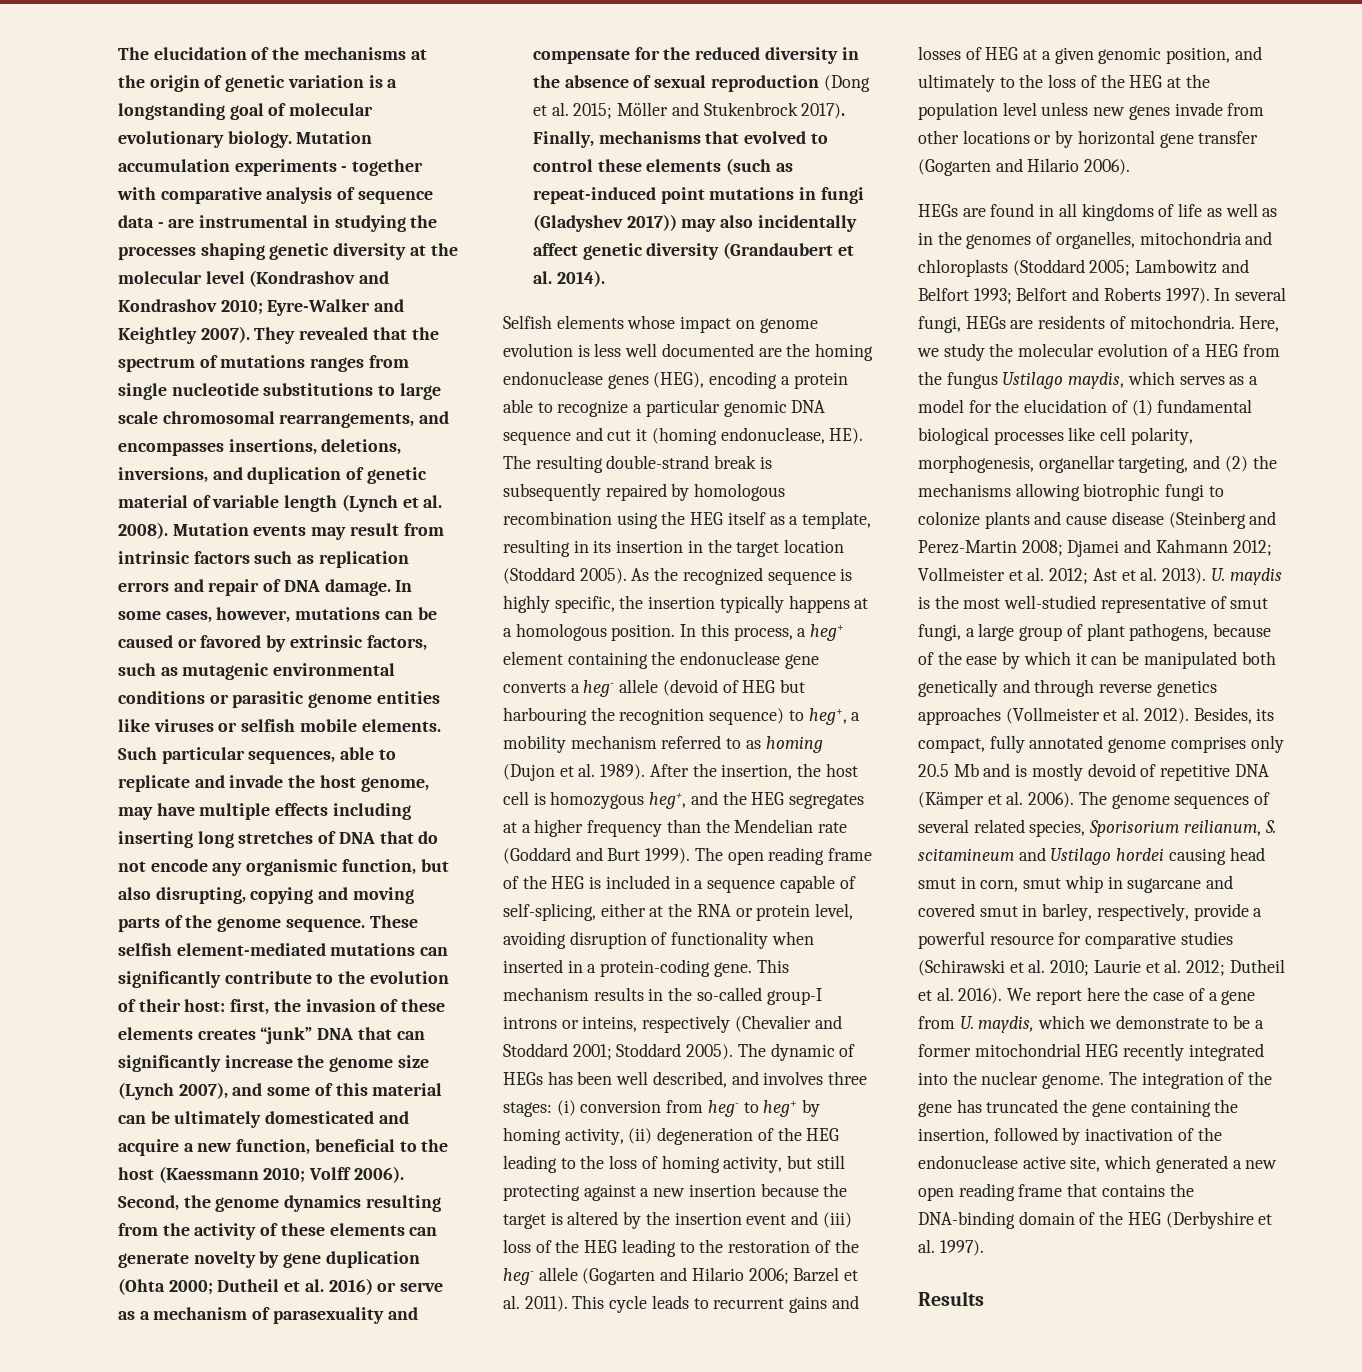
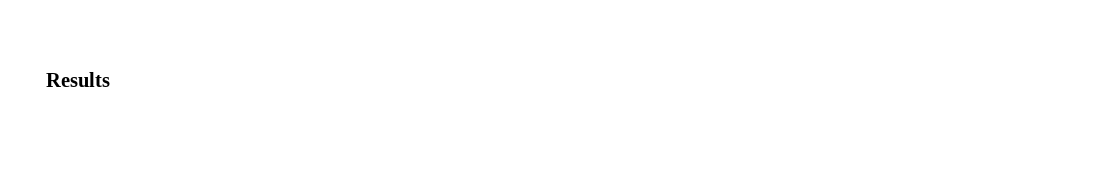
- The elucidation of the mechanisms at the origin of genetic variation is a longstanding goal of molecular evolutionary biology. Mutation accumulation experiments - together with comparative analysis of sequence data - are instrumental in studying the processes shaping genetic diversity at the molecular level (Kondrashov and Kondrashov 2010; Eyre-Walker and Keightley 2007). They revealed that the spectrum of mutations ranges from single nucleotide substitutions to large scale chromosomal rearrangements, and encompasses insertions, deletions, inversions, and duplication of genetic material of variable length (Lynch et al. 2008). Mutation events may result from intrinsic factors such as replication errors and repair of DNA damage. In some cases, however, mutations can be caused or favored by extrinsic factors, such as mutagenic environmental conditions or parasitic genome entities like viruses or selfish mobile elements. Such particular sequences, able to replicate and invade the host genome, may have multiple effects including inserting long stretches of DNA that do not encode any organismic function, but also disrupting, copying and moving parts of the genome sequence. These selfish element-mediated mutations can significantly contribute to the evolution of their host: first, the invasion of these elements creates “junk” DNA that can significantly increase the genome size (Lynch 2007), and some of this material can be ultimately domesticated and acquire a new function, beneficial to the host (Kaessmann 2010; Volff 2006). Second, the genome dynamics resulting from the activity of these elements can generate novelty by gene duplication (Ohta 2000; Dutheil et al. 2016) or serve as a mechanism of parasexuality and compensate for the reduced diversity in the absence of sexual reproduction (Dong et al. 2015; Möller and Stukenbrock 2017). Finally, mechanisms that evolved to control these elements (such as repeat-induced point mutations in fungi (Gladyshev 2017)) may also incidentally affect genetic diversity (Grandaubert et al. 2014).
- Selfish elements whose impact on genome evolution is less well documented are the homing endonuclease genes (HEG), encoding a protein able to recognize a particular genomic DNA sequence and cut it (homing endonuclease, HE). The resulting double-strand break is subsequently repaired by homologous recombination using the HEG itself as a template, resulting in its insertion in the target location (Stoddard 2005). As the recognized sequence is highly specific, the insertion typically happens at a homologous position. In this process, a heg+ element containing the endonuclease gene converts a heg- allele (devoid of HEG but harbouring the recognition sequence) to heg+, a mobility mechanism referred to as homing (Dujon et al. 1989). After the insertion, the host cell is homozygous heg+, and the HEG segregates at a higher frequency than the Mendelian rate (Goddard and Burt 1999). The open reading frame of the HEG is included in a sequence capable of self-splicing, either at the RNA or protein level, avoiding disruption of functionality when inserted in a protein-coding gene. This mechanism results in the so-called group-I introns or inteins, respectively (Chevalier and Stoddard 2001; Stoddard 2005). The dynamic of HEGs has been well described, and involves three stages: (i) conversion from heg- to heg+ by homing activity, (ii) degeneration of the HEG leading to the loss of homing activity, but still protecting against a new insertion because the target is altered by the insertion event and (iii) loss of the HEG leading to the restoration of the heg- allele (Gogarten and Hilario 2006; Barzel et al. 2011). This cycle leads to recurrent gains and losses of HEG at a given genomic position, and ultimately to the loss of the HEG at the population level unless new genes invade from other locations or by horizontal gene transfer (Gogarten and Hilario 2006).
- HEGs are found in all kingdoms of life as well as in the genomes of organelles, mitochondria and chloroplasts (Stoddard 2005; Lambowitz and Belfort 1993; Belfort and Roberts 1997). In several fungi, HEGs are residents of mitochondria. Here, we study the molecular evolution of a HEG from the fungus Ustilago maydis, which serves as a model for the elucidation of (1) fundamental biological processes like cell polarity, morphogenesis, organellar targeting, and (2) the mechanisms allowing biotrophic fungi to colonize plants and cause disease (Steinberg and Perez-Martin 2008; Djamei and Kahmann 2012; Vollmeister et al. 2012; Ast et al. 2013). U. maydis is the most well-studied representative of smut fungi, a large group of plant pathogens, because of the ease by which it can be manipulated both genetically and through reverse genetics approaches (Vollmeister et al. 2012). Besides, its compact, fully annotated genome comprises only 20.5 Mb and is mostly devoid of repetitive DNA (Kämper et al. 2006). The genome sequences of several related species, Sporisorium reilianum, S. scitamineum and Ustilago hordei causing head smut in corn, smut whip in sugarcane and covered smut in barley, respectively, provide a powerful resource for comparative studies (Schirawski et al. 2010; Laurie et al. 2012; Dutheil et al. 2016). We report here the case of a gene from U. maydis, which we demonstrate to be a former mitochondrial HEG recently integrated into the nuclear genome. The integration of the gene has truncated the gene containing the insertion, followed by inactivation of the endonuclease active site, which generated a new open reading frame that contains the DNA-binding domain of the HEG (Derbyshire et al. 1997).

